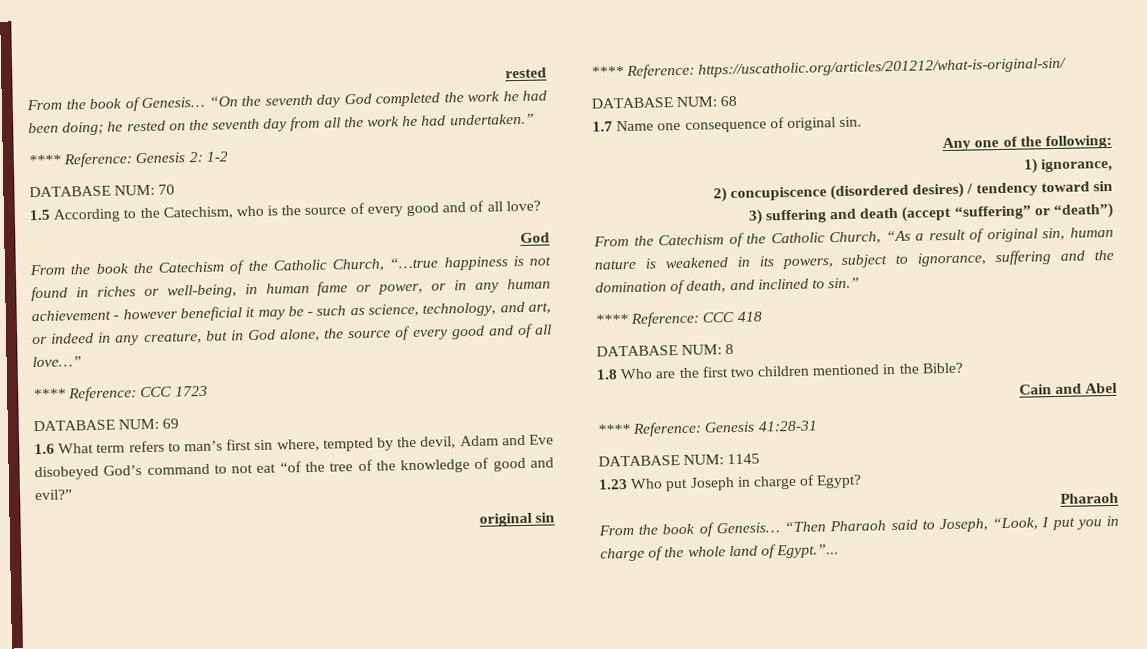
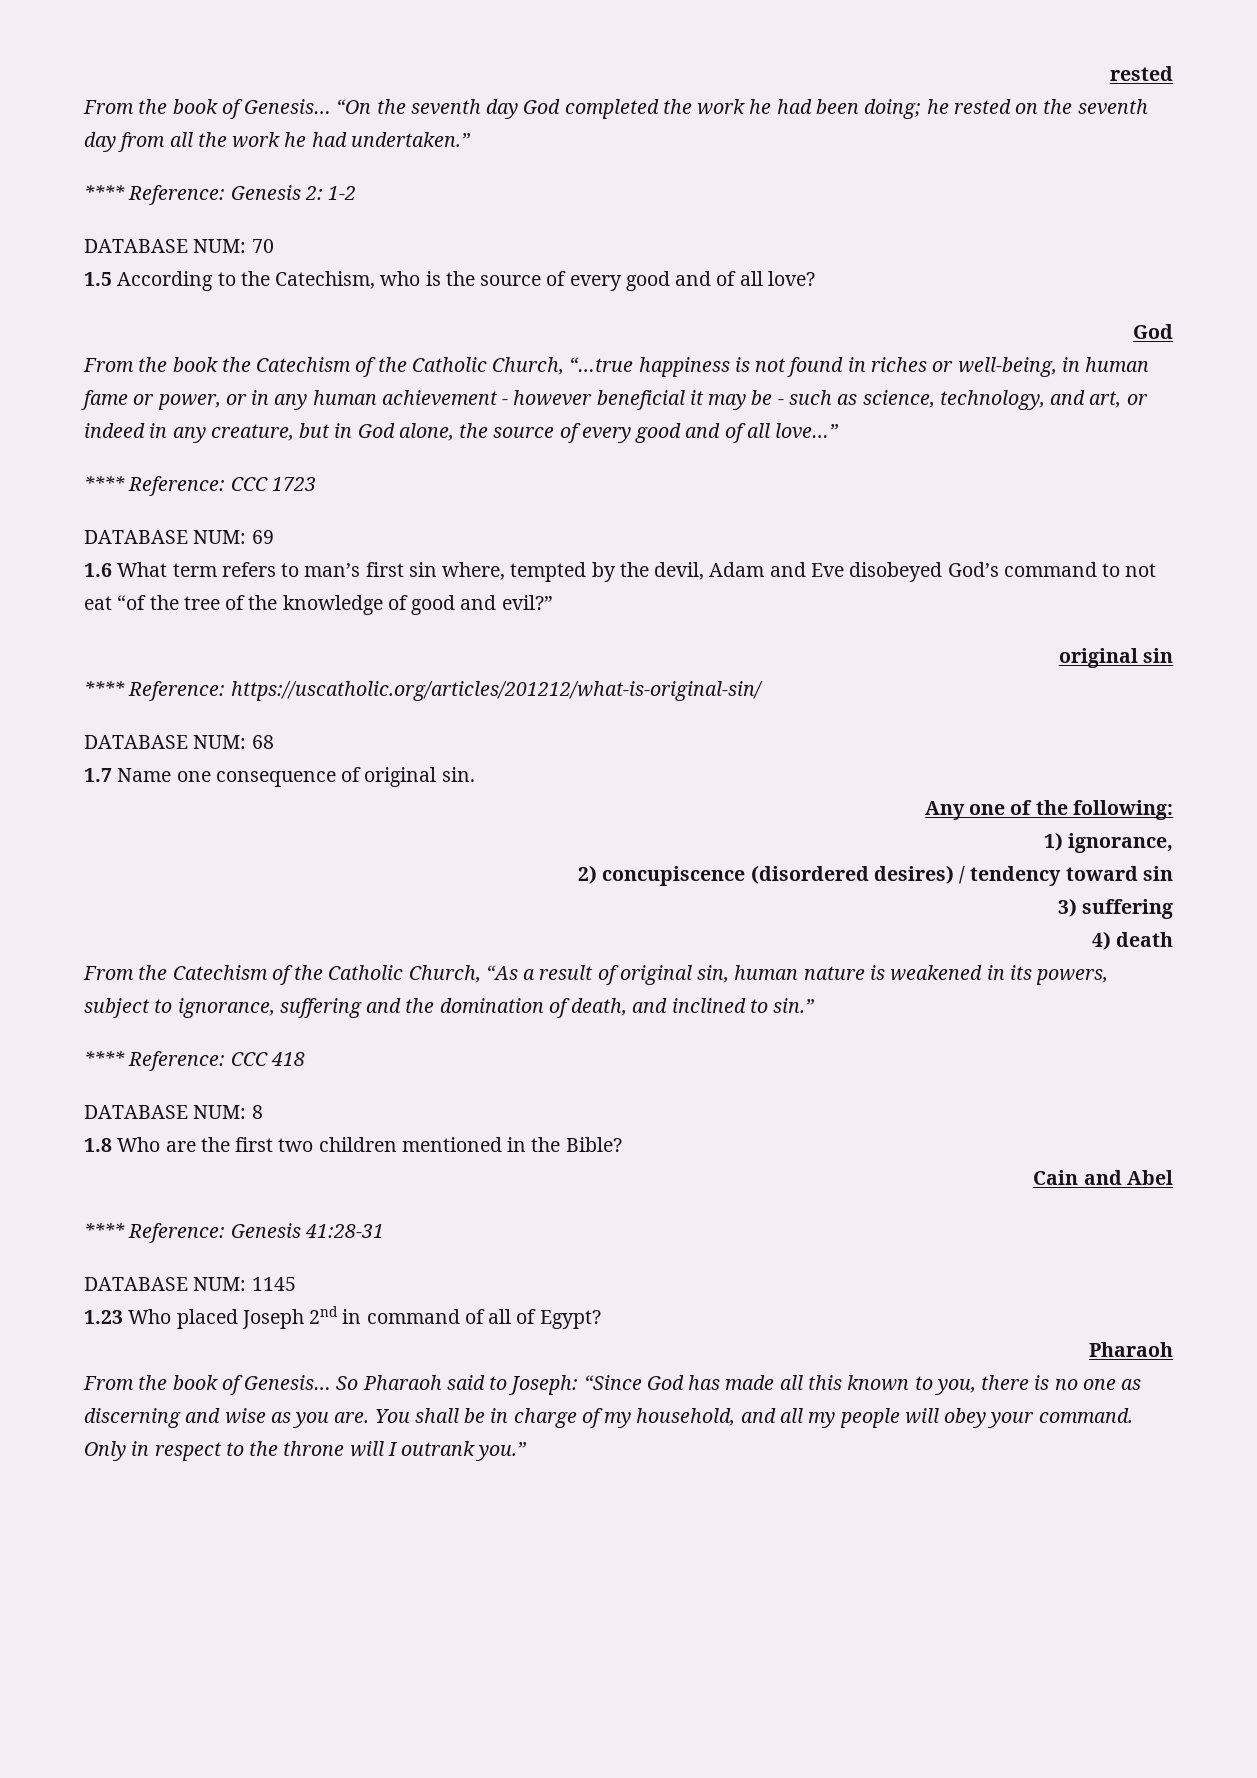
- 3) suffering and death (accept “suffering” or “death”)
+ 3) suffering
+ 4) death
- 1.23 Who put Joseph in charge of Egypt?
+ 1.23 Who placed Joseph 2nd in command of all of Egypt?
- “Then Pharaoh said to Joseph, “Look, I put you in charge of the whole land of Egypt.”...
+ So Pharaoh said to Joseph: “Since God has made all this known to you, there is no one as discerning and wise as you are. You shall be in charge of my household, and all my people will obey your command. Only in respect to the throne will I outrank you.”

